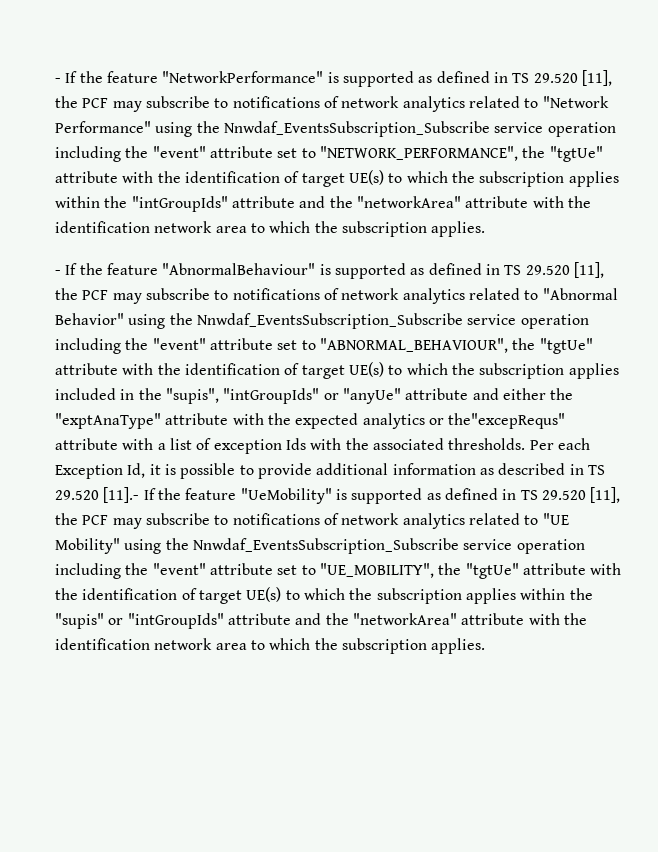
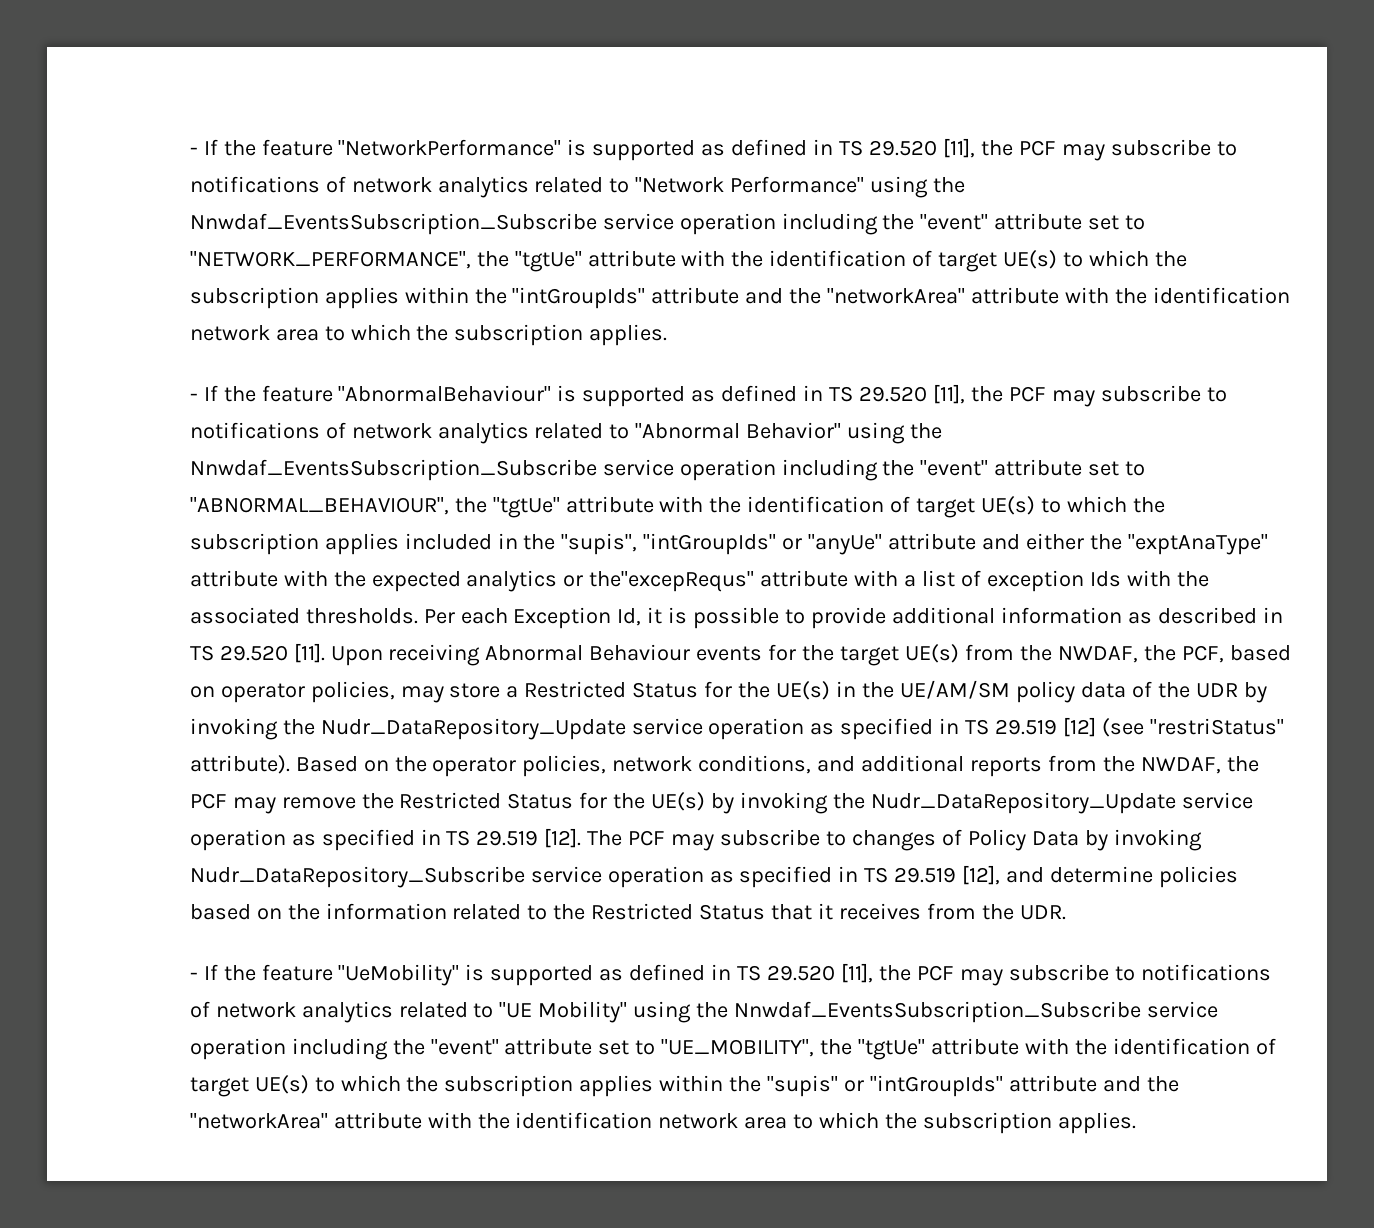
- Per each Exception Id, it is possible to provide additional information as described in TS 29.520 [11].- If the feature "UeMobility" is supported as defined in TS 29.520 [11], the PCF may subscribe to notifications of network analytics related to "UE Mobility" using the Nnwdaf_EventsSubscription_Subscribe service operation including the "event" attribute set to "UE_MOBILITY", the "tgtUe" attribute with the identification of target UE(s) to which the subscription applies within the "supis" or "intGroupIds" attribute and the "networkArea" attribute with the identification network area to which the subscription applies.
+ Per each Exception Id, it is possible to provide additional information as described in TS 29.520 [11]. Upon receiving Abnormal Behaviour events for the target UE(s) from the NWDAF, the PCF, based on operator policies, may store a Restricted Status for the UE(s) in the UE/AM/SM policy data of the UDR by invoking the Nudr_DataRepository_Update service operation as specified in TS 29.519 [12] (see "restriStatus" attribute). Based on the operator policies, network conditions, and additional reports from the NWDAF, the PCF may remove the Restricted Status for the UE(s) by invoking the Nudr_DataRepository_Update service operation as specified in TS 29.519 [12]. The PCF may subscribe to changes of Policy Data by invoking Nudr_DataRepository_Subscribe service operation as specified in TS 29.519 [12], and determine policies based on the information related to the Restricted Status that it receives from the UDR.
+ - If the feature "UeMobility" is supported as defined in TS 29.520 [11], the PCF may subscribe to notifications of network analytics related to "UE Mobility" using the Nnwdaf_EventsSubscription_Subscribe service operation including the "event" attribute set to "UE_MOBILITY", the "tgtUe" attribute with the identification of target UE(s) to which the subscription applies within the "supis" or "intGroupIds" attribute and the "networkArea" attribute with the identification network area to which the subscription applies.

